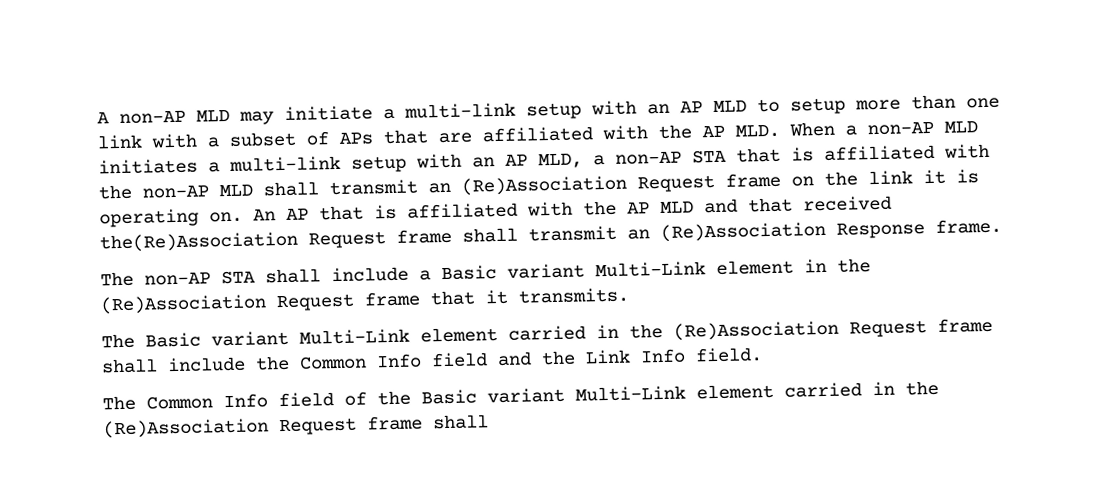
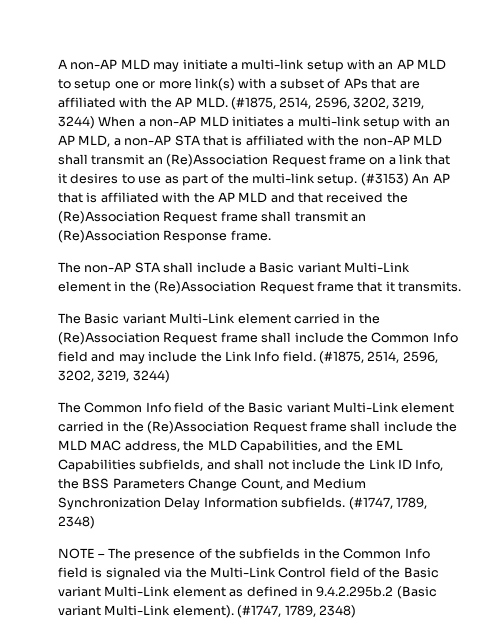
- A non-AP MLD may initiate a multi-link setup with an AP MLD to setup more than one link with a subset of APs that are affiliated with the AP MLD. When a non-AP MLD initiates a multi-link setup with an AP MLD, a non-AP STA that is affiliated with the non-AP MLD shall transmit an (Re)Association Request frame on the link it is operating on. An AP that is affiliated with the AP MLD and that received the(Re)Association Request frame shall transmit an (Re)Association Response frame.
+ A non-AP MLD may initiate a multi-link setup with an AP MLD to setup one or more link(s) with a subset of APs that are affiliated with the AP MLD. (#1875, 2514, 2596, 3202, 3219, 3244) When a non-AP MLD initiates a multi-link setup with an AP MLD, a non-AP STA that is affiliated with the non-AP MLD shall transmit an (Re)Association Request frame on a link that it desires to use as part of the multi-link setup. (#3153) An AP that is affiliated with the AP MLD and that received the (Re)Association Request frame shall transmit an (Re)Association Response frame.
- The Basic variant Multi-Link element carried in the (Re)Association Request frame shall include the Common Info field and the Link Info field.
+ The Basic variant Multi-Link element carried in the (Re)Association Request frame shall include the Common Info field and may include the Link Info field. (#1875, 2514, 2596, 3202, 3219, 3244)
- The Common Info field of the Basic variant Multi-Link element carried in the (Re)Association Request frame shall
+ The Common Info field of the Basic variant Multi-Link element carried in the (Re)Association Request frame shall include the MLD MAC address, the MLD Capabilities, and the EML Capabilities subfields, and shall not include the Link ID Info, the BSS Parameters Change Count, and Medium Synchronization Delay Information subfields. (#1747, 1789, 2348)
+ NOTE – The presence of the subfields in the Common Info field is signaled via the Multi-Link Control field of the Basic variant Multi-Link element as defined in 9.4.2.295b.2 (Basic variant Multi-Link element). (#1747, 1789, 2348)

